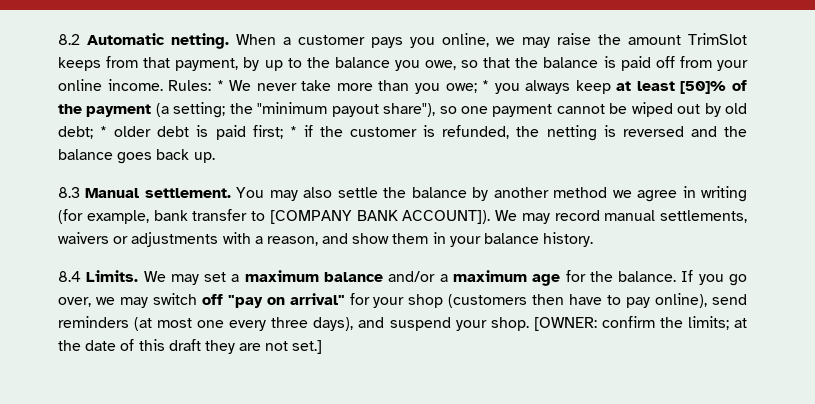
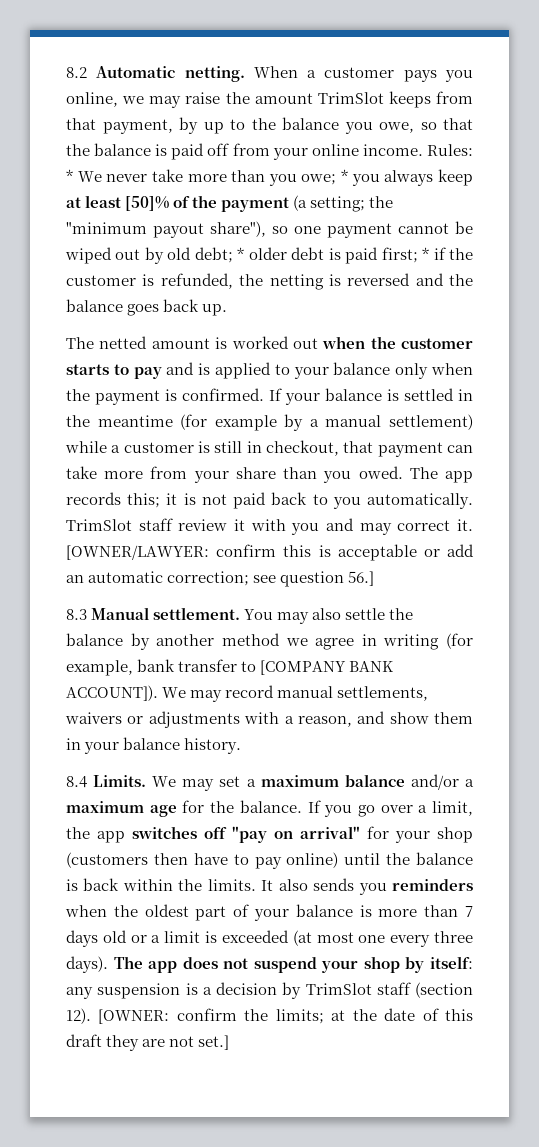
+ The netted amount is worked out when the customer starts to pay and is applied to your balance only when the payment is confirmed. If your balance is settled in the meantime (for example by a manual settlement) while a customer is still in checkout, that payment can take more from your share than you owed. The app records this; it is not paid back to you automatically. TrimSlot staff review it with you and may correct it. [OWNER/LAWYER: confirm this is acceptable or add an automatic correction; see question 56.]
- If you go over, we may switch off "pay on arrival" for your shop (customers then have to pay online), send reminders (at most one every three days), and suspend your shop.
+ If you go over a limit, the app switches off "pay on arrival" for your shop (customers then have to pay online) until the balance is back within the limits. It also sends you reminders when the oldest part of your balance is more than 7 days old or a limit is exceeded (at most one every three days). The app does not suspend your shop by itself: any suspension is a decision by TrimSlot staff (section 12).

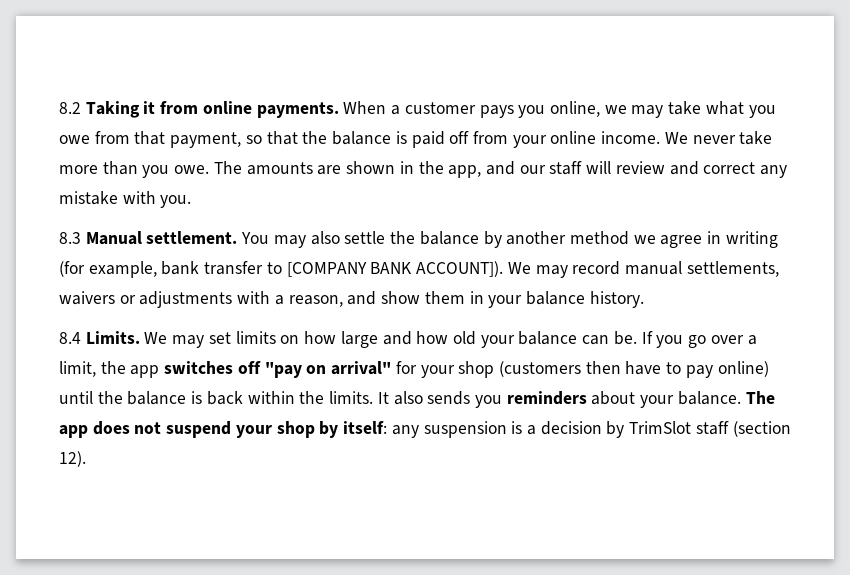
- 8.2 Automatic netting.
+ 8.2 Taking it from online payments.
- When a customer pays you online, we may raise the amount TrimSlot keeps from that payment, by up to the balance you owe, so that the balance is paid off from your online income.
+ When a customer pays you online, we may take what you owe from that payment, so that the balance is paid off from your online income.
- Rules: * We never take more than you owe; * you always keep at least [50]% of the payment (a setting; the "minimum payout share"), so one payment cannot be wiped out by old debt; * older debt is paid first; * if the customer is refunded, the netting is reversed and the balance goes back up.
- The netted amount is worked out when the customer starts to pay and is applied to your balance only when the payment is confirmed. If your balance is settled in the meantime (for example by a manual settlement) while a customer is still in checkout, that payment can take more from your share than you owed. The app records this; it is not paid back to you automatically. TrimSlot staff review it with you and may correct it. [OWNER/LAWYER: confirm this is acceptable or add an automatic correction; see question 56.]
+ We never take more than you owe. The amounts are shown in the app, and our staff will review and correct any mistake with you.
- We may set a maximum balance and/or a maximum age for the balance.
+ We may set limits on how large and how old your balance can be.
- It also sends you reminders when the oldest part of your balance is more than 7 days old or a limit is exceeded (at most one every three days).
+ It also sends you reminders about your balance.
- [OWNER: confirm the limits; at the date of this draft they are not set.]

